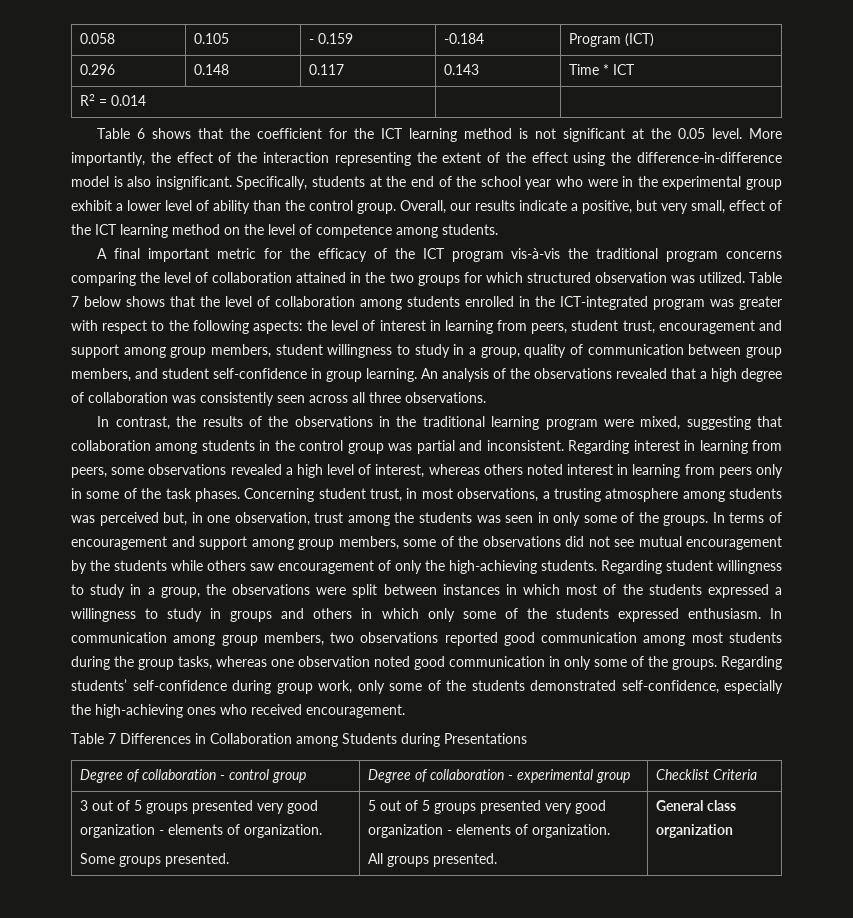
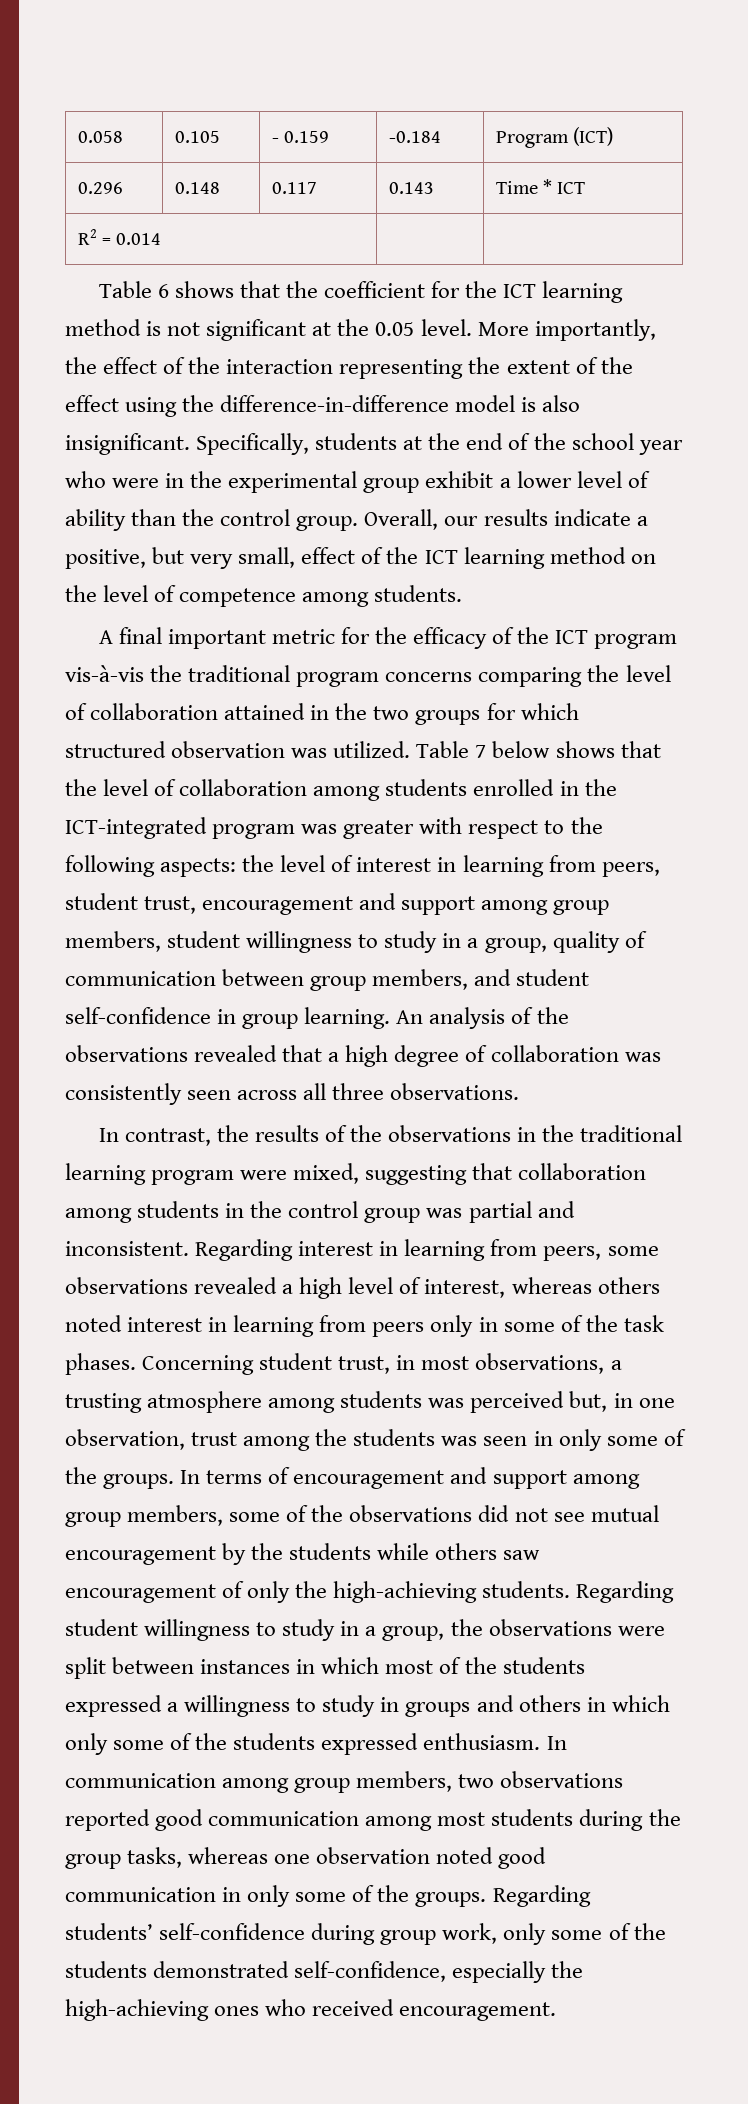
- Table 7 Differences in Collaboration among Students during Presentations
- Degree of collaboration - control group | Degree of collaboration - experimental group | Checklist Criteria
- 3 out of 5 groups presented very good organization - elements of organization.
- Some groups presented. | 5 out of 5 groups presented very good organization - elements of organization.
- All groups presented. | General class organization

